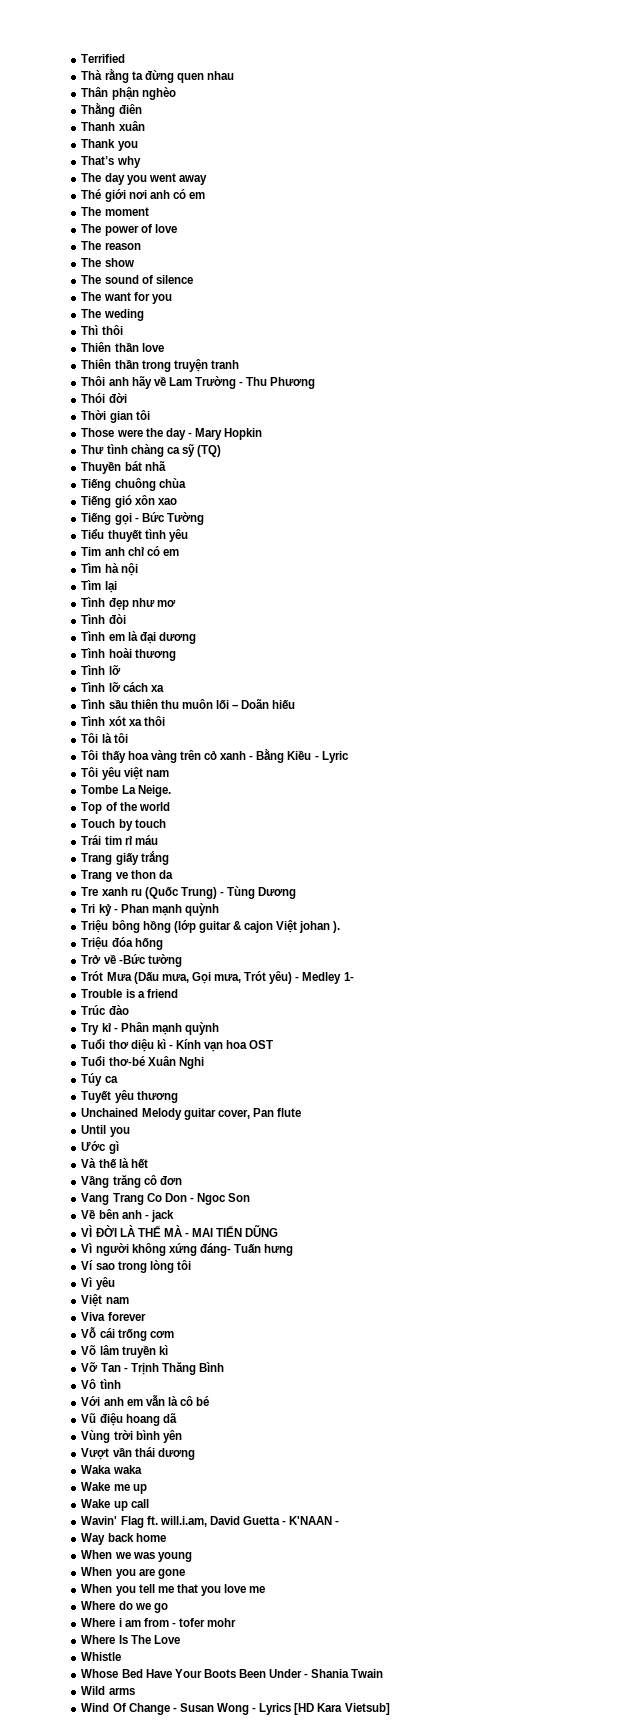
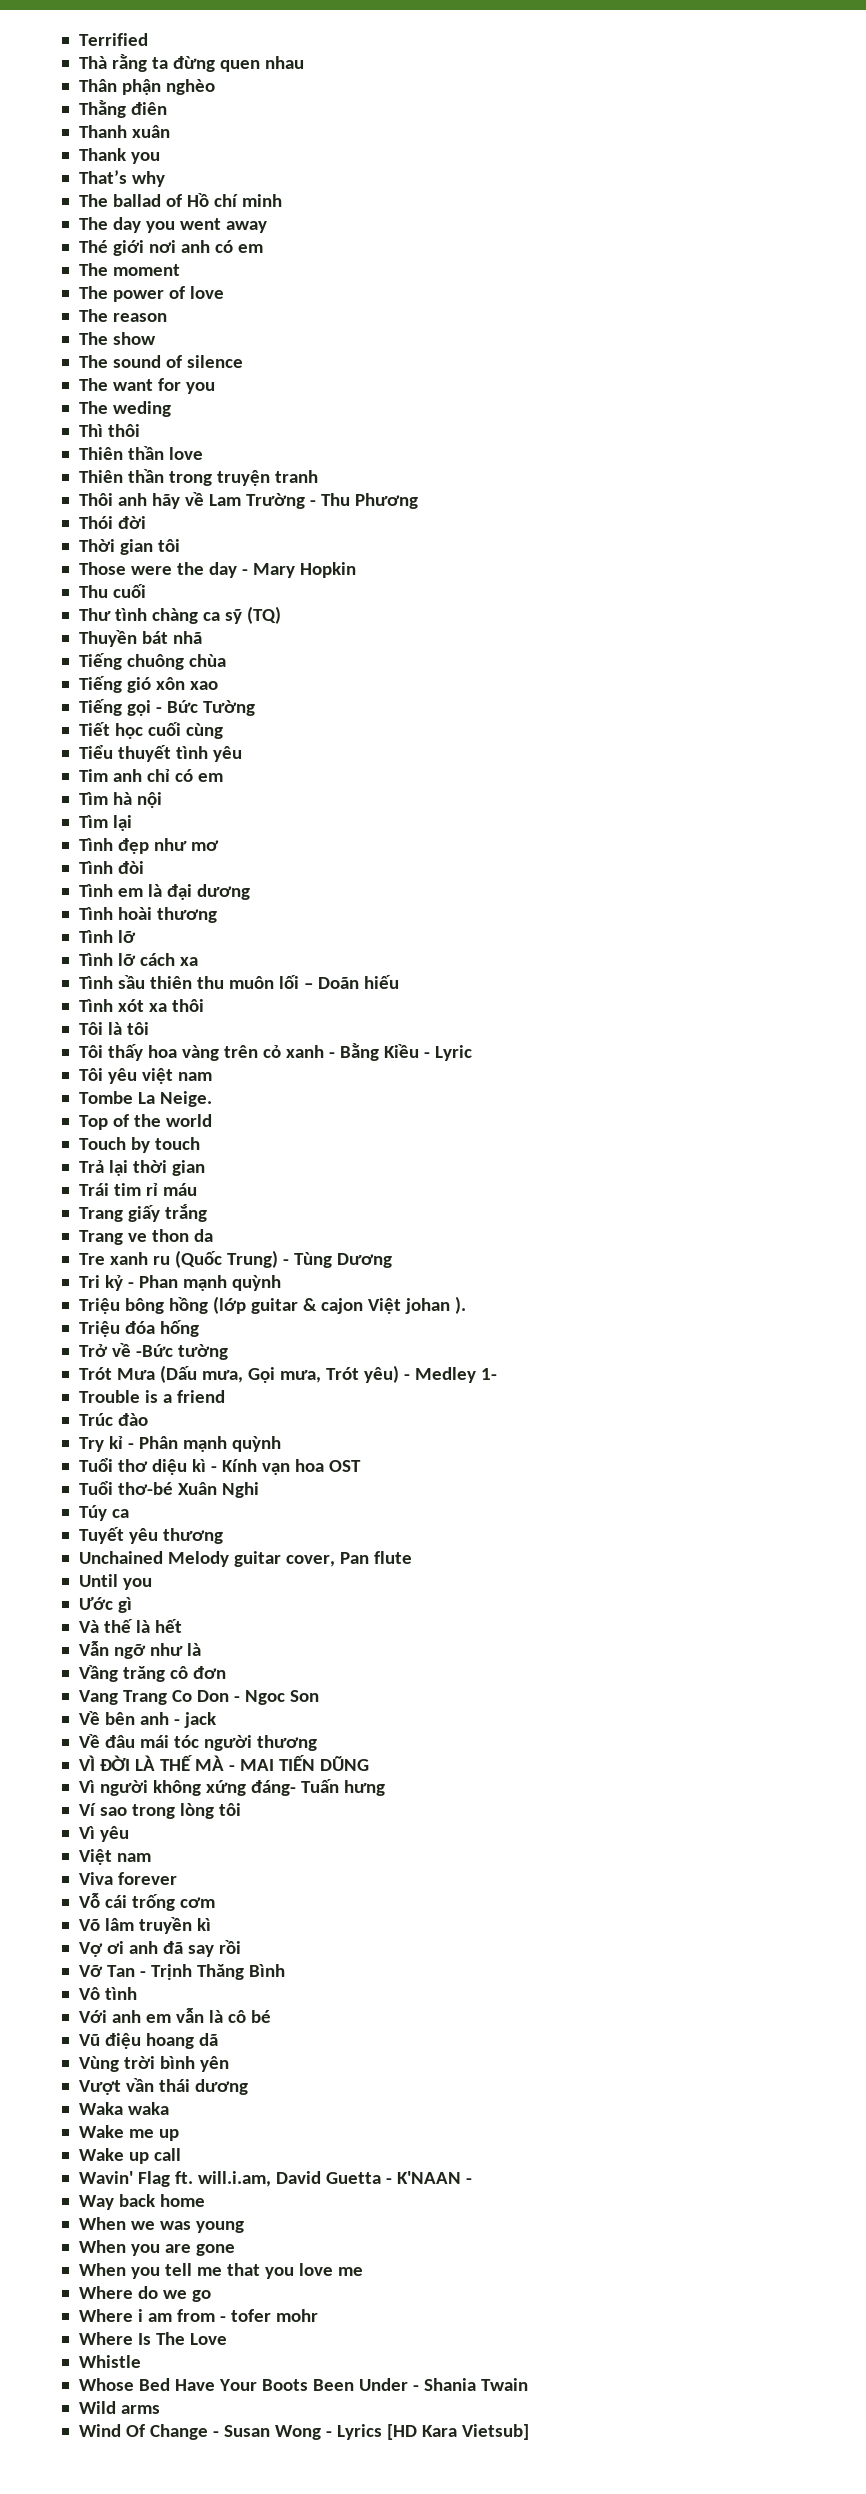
+ The ballad of Hồ chí minh
+ Thu cuối
+ Tiết học cuối cùng
+ Trả lại thời gian
+ Vẫn ngỡ như là
+ Về đâu mái tóc người thương
+ Vợ ơi anh đã say rồi

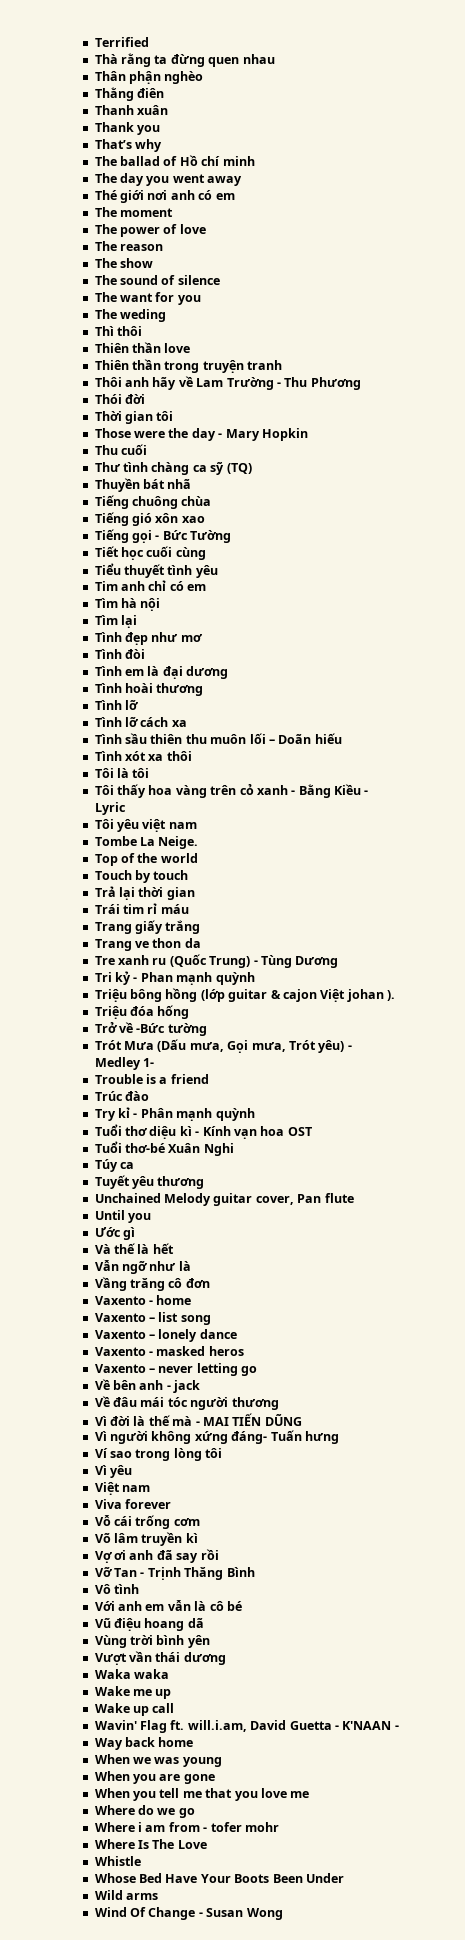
- Vang Trang Co Don - Ngoc Son
+ Vaxento - home
+ Vaxento – list song
+ Vaxento – lonely dance
+ Vaxento - masked heros
+ Vaxento – never letting go
- VÌ ĐỜI LÀ THẾ MÀ - MAI TIẾN DŨNG
+ Vì đời là thế mà - MAI TIẾN DŨNG
- Whose Bed Have Your Boots Been Under - Shania Twain
+ Whose Bed Have Your Boots Been Under
- Wind Of Change - Susan Wong - Lyrics [HD Kara Vietsub]
+ Wind Of Change - Susan Wong

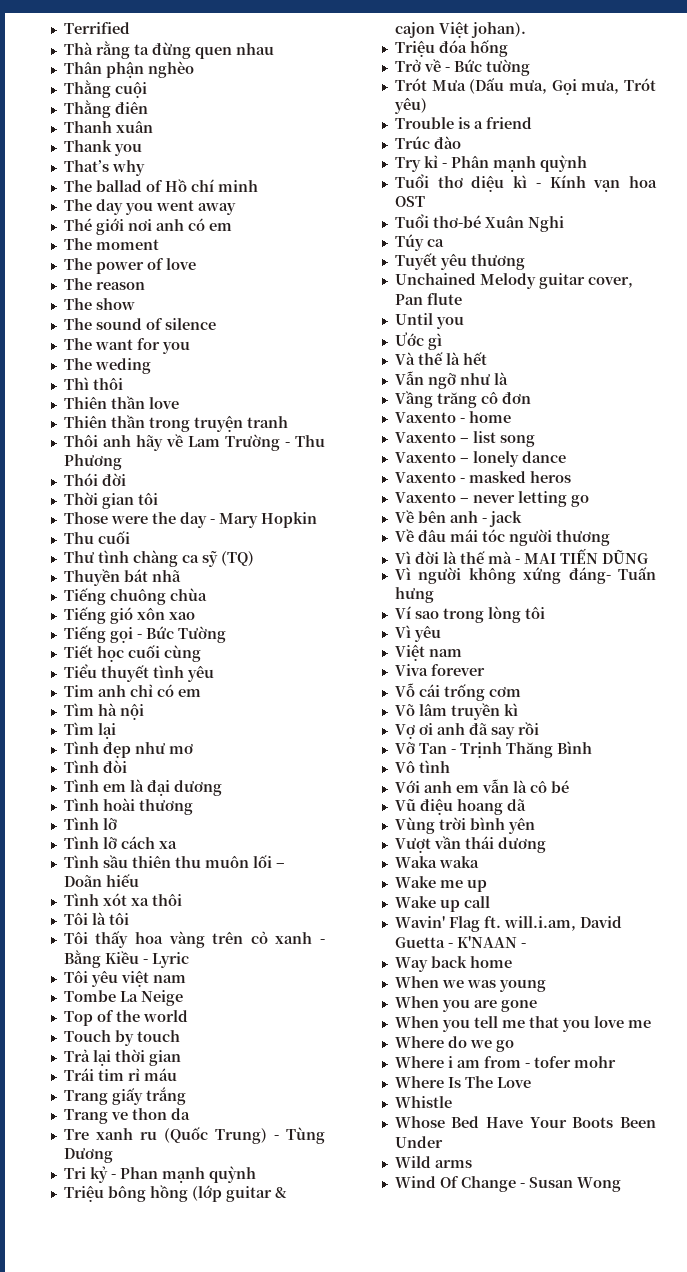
+ Thằng cuội
- Tombe La Neige.
+ Tombe La Neige
- Triệu bông hồng (lớp guitar & cajon Việt johan ).
+ Triệu bông hồng (lớp guitar & cajon Việt johan).
- Trở về -Bức tường
+ Trở về - Bức tường
- Trót Mưa (Dấu mưa, Gọi mưa, Trót yêu) - Medley 1-
+ Trót Mưa (Dấu mưa, Gọi mưa, Trót yêu)

